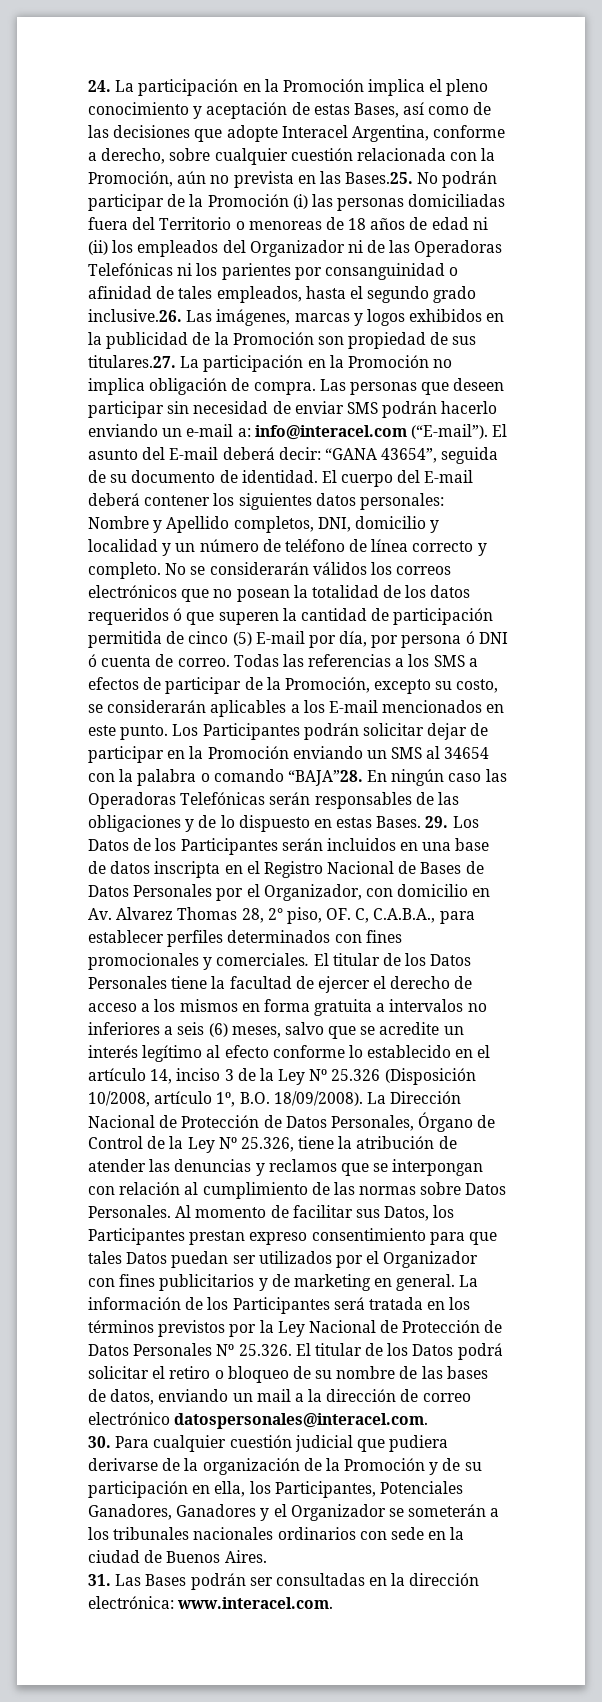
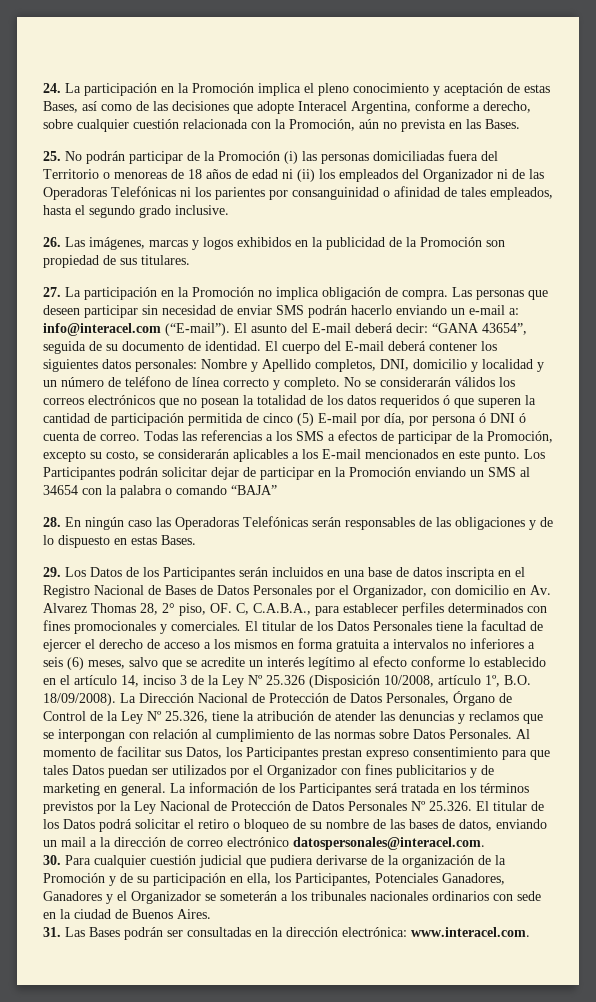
- 24. La participación en la Promoción implica el pleno conocimiento y aceptación de estas Bases, así como de las decisiones que adopte Interacel Argentina, conforme a derecho, sobre cualquier cuestión relacionada con la Promoción, aún no prevista en las Bases.25. No podrán participar de la Promoción (i) las personas domiciliadas fuera del Territorio o menoreas de 18 años de edad ni (ii) los empleados del Organizador ni de las Operadoras Telefónicas ni los parientes por consanguinidad o afinidad de tales empleados, hasta el segundo grado inclusive.26. Las imágenes, marcas y logos exhibidos en la publicidad de la Promoción son propiedad de sus titulares.27. La participación en la Promoción no implica obligación de compra.
+ 24. La participación en la Promoción implica el pleno conocimiento y aceptación de estas Bases, así como de las decisiones que adopte Interacel Argentina, conforme a derecho, sobre cualquier cuestión relacionada con la Promoción, aún no prevista en las Bases.
+ 25. No podrán participar de la Promoción (i) las personas domiciliadas fuera del Territorio o menoreas de 18 años de edad ni (ii) los empleados del Organizador ni de las Operadoras Telefónicas ni los parientes por consanguinidad o afinidad de tales empleados, hasta el segundo grado inclusive.
+ 26. Las imágenes, marcas y logos exhibidos en la publicidad de la Promoción son propiedad de sus titulares.
+ 27. La participación en la Promoción no implica obligación de compra.
- Los Participantes podrán solicitar dejar de participar en la Promoción enviando un SMS al 34654 con la palabra o comando “BAJA”28. En ningún caso las Operadoras Telefónicas serán responsables de las obligaciones y de lo dispuesto en estas Bases. 29. Los Datos de los Participantes serán incluidos en una base de datos inscripta en el Registro Nacional de Bases de Datos Personales por el Organizador, con domicilio en Av. Alvarez Thomas 28, 2° piso, OF. C, C.A.B.A., para establecer perfiles determinados con fines promocionales y comerciales.
+ Los Participantes podrán solicitar dejar de participar en la Promoción enviando un SMS al 34654 con la palabra o comando “BAJA”
+ 28. En ningún caso las Operadoras Telefónicas serán responsables de las obligaciones y de lo dispuesto en estas Bases.
+ 29. Los Datos de los Participantes serán incluidos en una base de datos inscripta en el Registro Nacional de Bases de Datos Personales por el Organizador, con domicilio en Av. Alvarez Thomas 28, 2° piso, OF. C, C.A.B.A., para establecer perfiles determinados con fines promocionales y comerciales.

